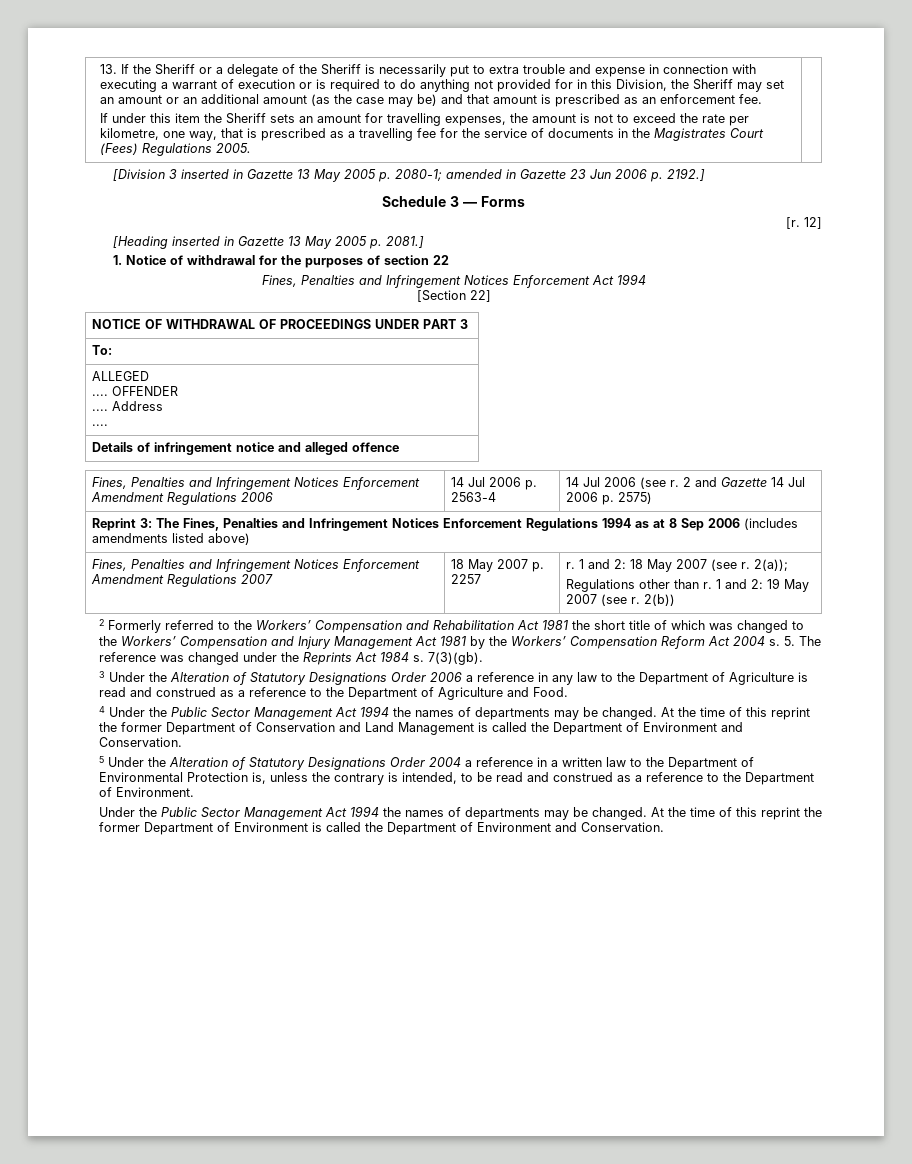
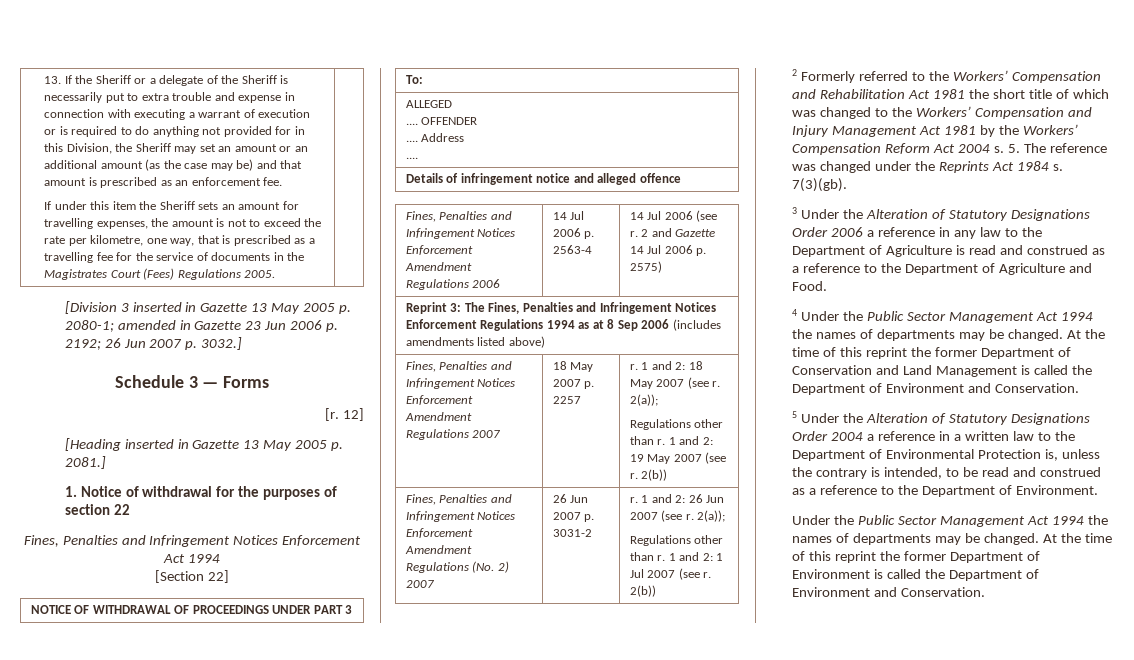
- [Division 3 inserted in Gazette 13 May 2005 p. 2080-1; amended in Gazette 23 Jun 2006 p. 2192.]
+ [Division 3 inserted in Gazette 13 May 2005 p. 2080-1; amended in Gazette 23 Jun 2006 p. 2192; 26 Jun 2007 p. 3032.]
+ Fines, Penalties and Infringement Notices Enforcement Amendment Regulations (No. 2) 2007 | 26 Jun 2007 p. 3031-2 | r. 1 and 2: 26 Jun 2007 (see r. 2(a));
+ Regulations other than r. 1 and 2: 1 Jul 2007 (see r. 2(b))

